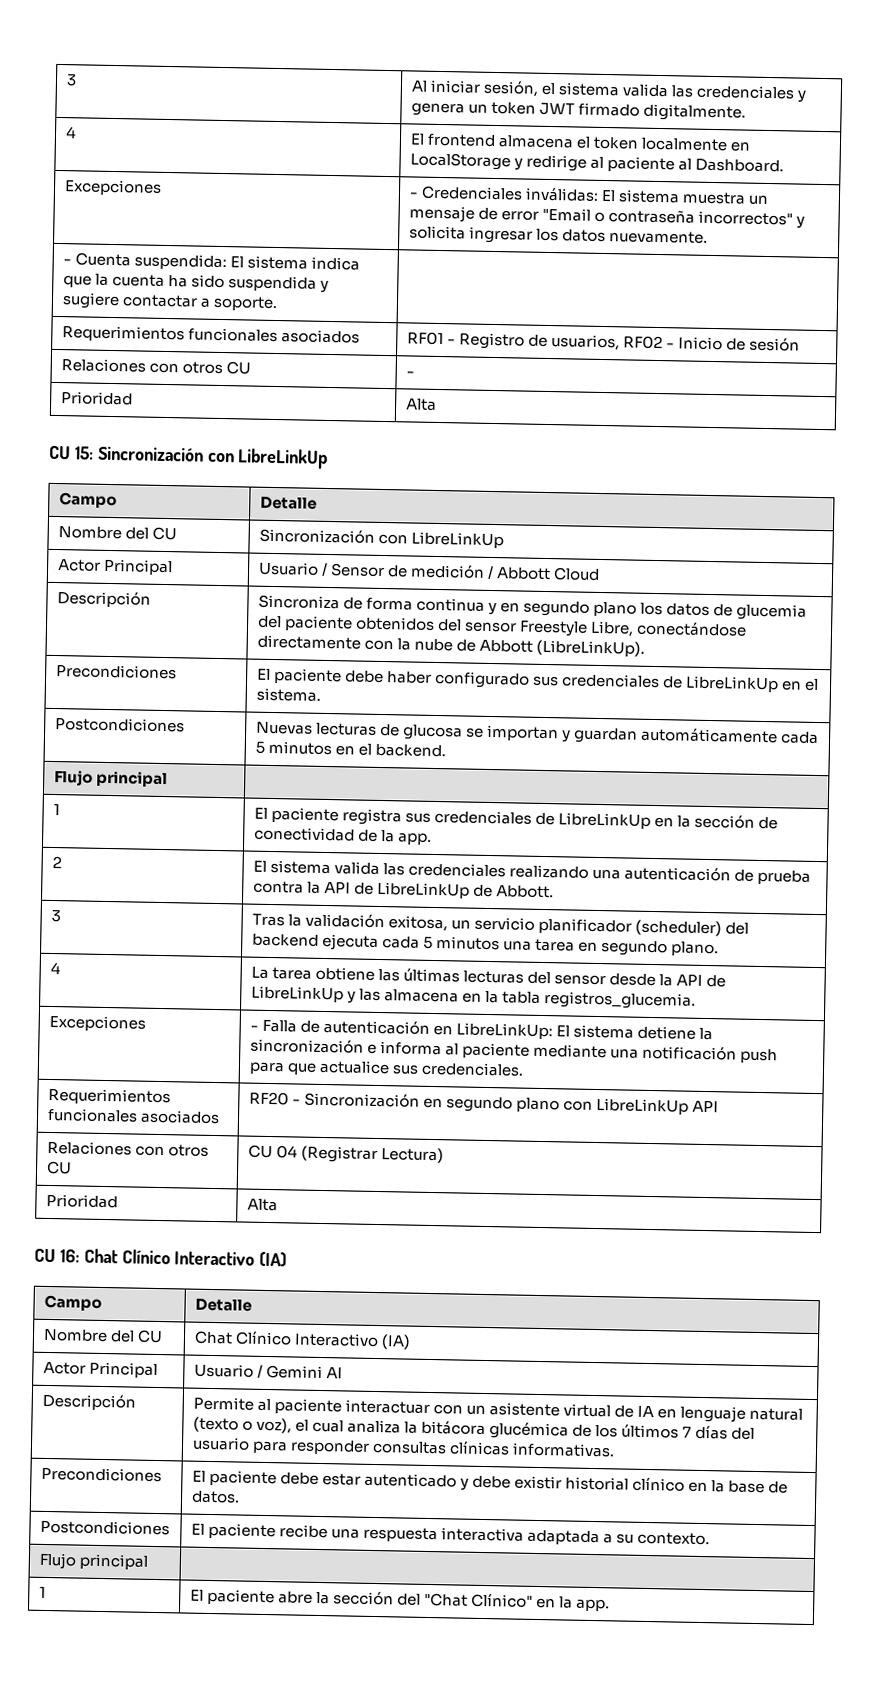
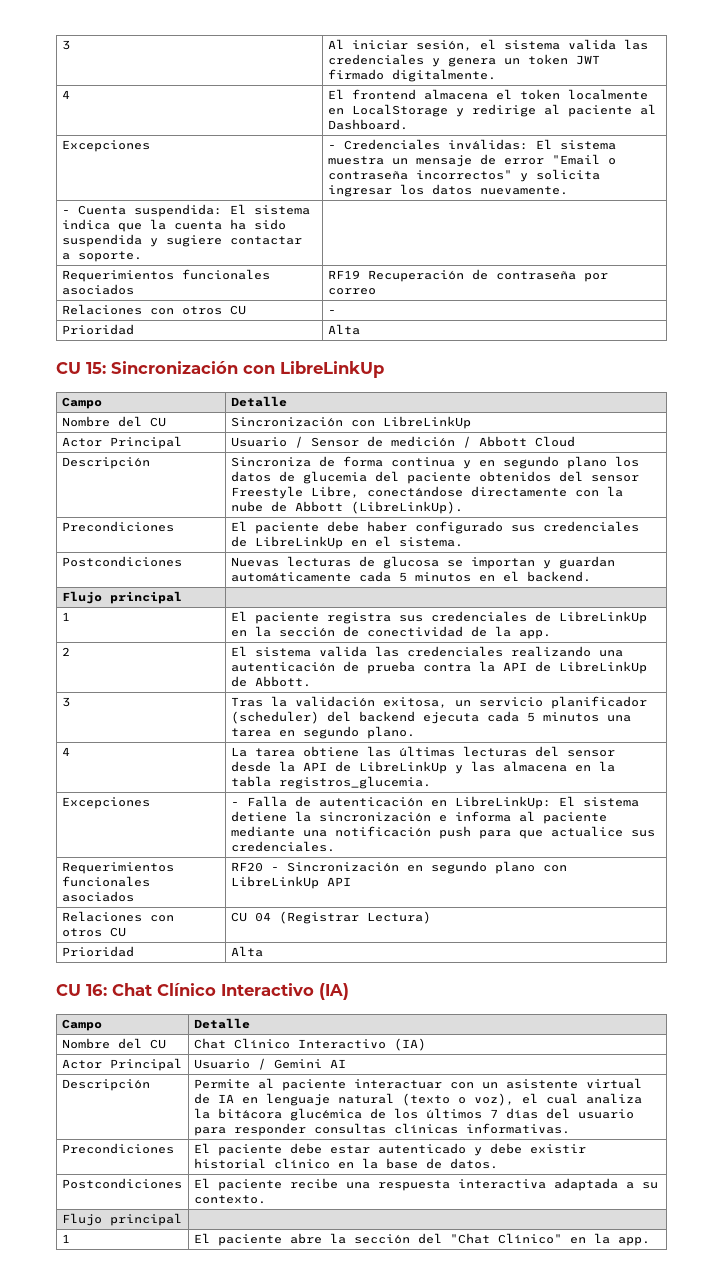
- Requerimientos funcionales asociados | RF01 - Registro de usuarios, RF02 - Inicio de sesión
+ Requerimientos funcionales asociados | RF19 Recuperación de contraseña por correo

